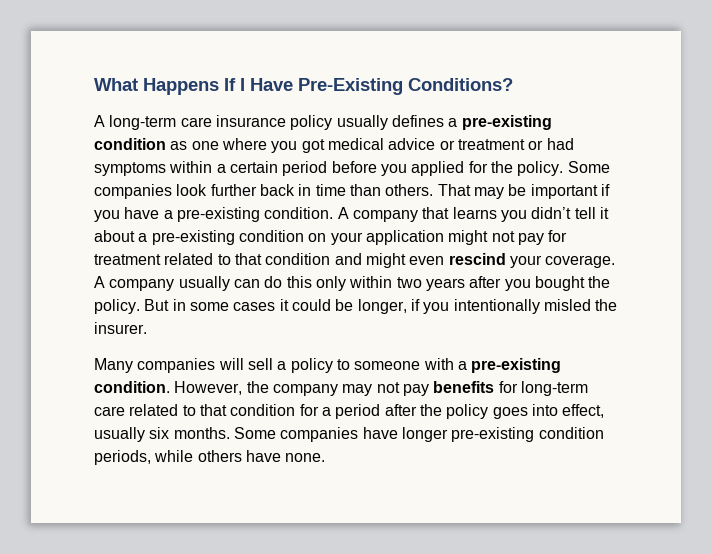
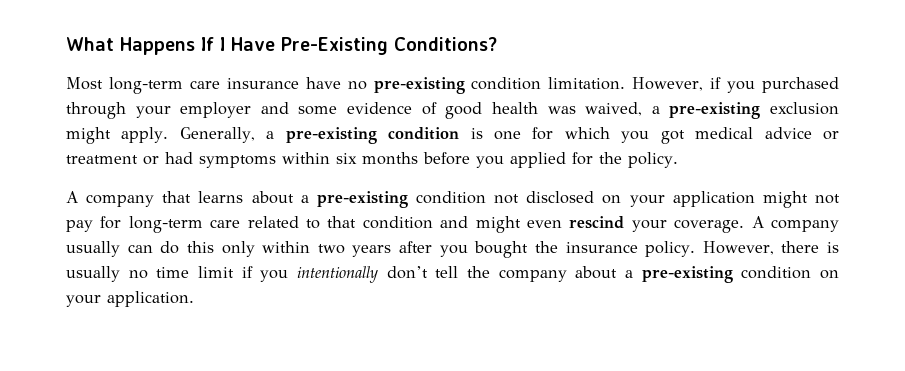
- A long-term care insurance policy usually defines a pre-existing condition as one where you got medical advice or treatment or had symptoms within a certain period before you applied for the policy. Some companies look further back in time than others. That may be important if you have a pre-existing condition. A company that learns you didn’t tell it about a pre-existing condition on your application might not pay for treatment related to that condition and might even rescind your coverage.
+ Most long-term care insurance have no pre-existing condition limitation. However, if you purchased through your employer and some evidence of good health was waived, a pre-existing exclusion might apply. Generally, a pre-existing condition is one for which you got medical advice or treatment or had symptoms within six months before you applied for the policy.
+ A company that learns about a pre-existing condition not disclosed on your application might not pay for long-term care related to that condition and might even rescind your coverage.
- A company usually can do this only within two years after you bought the policy. But in some cases it could be longer, if you intentionally misled the insurer.
- Many companies will sell a policy to someone with a pre-existing condition. However, the company may not pay benefits for long-term care related to that condition for a period after the policy goes into effect, usually six months. Some companies have longer pre-existing condition periods, while others have none.
+ A company usually can do this only within two years after you bought the insurance policy. However, there is usually no time limit if you intentionally don’t tell the company about a pre-existing condition on your application.

